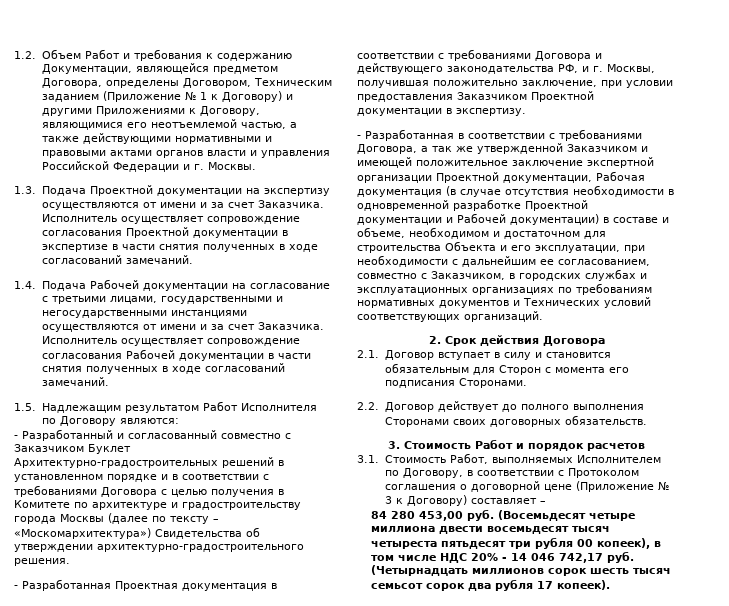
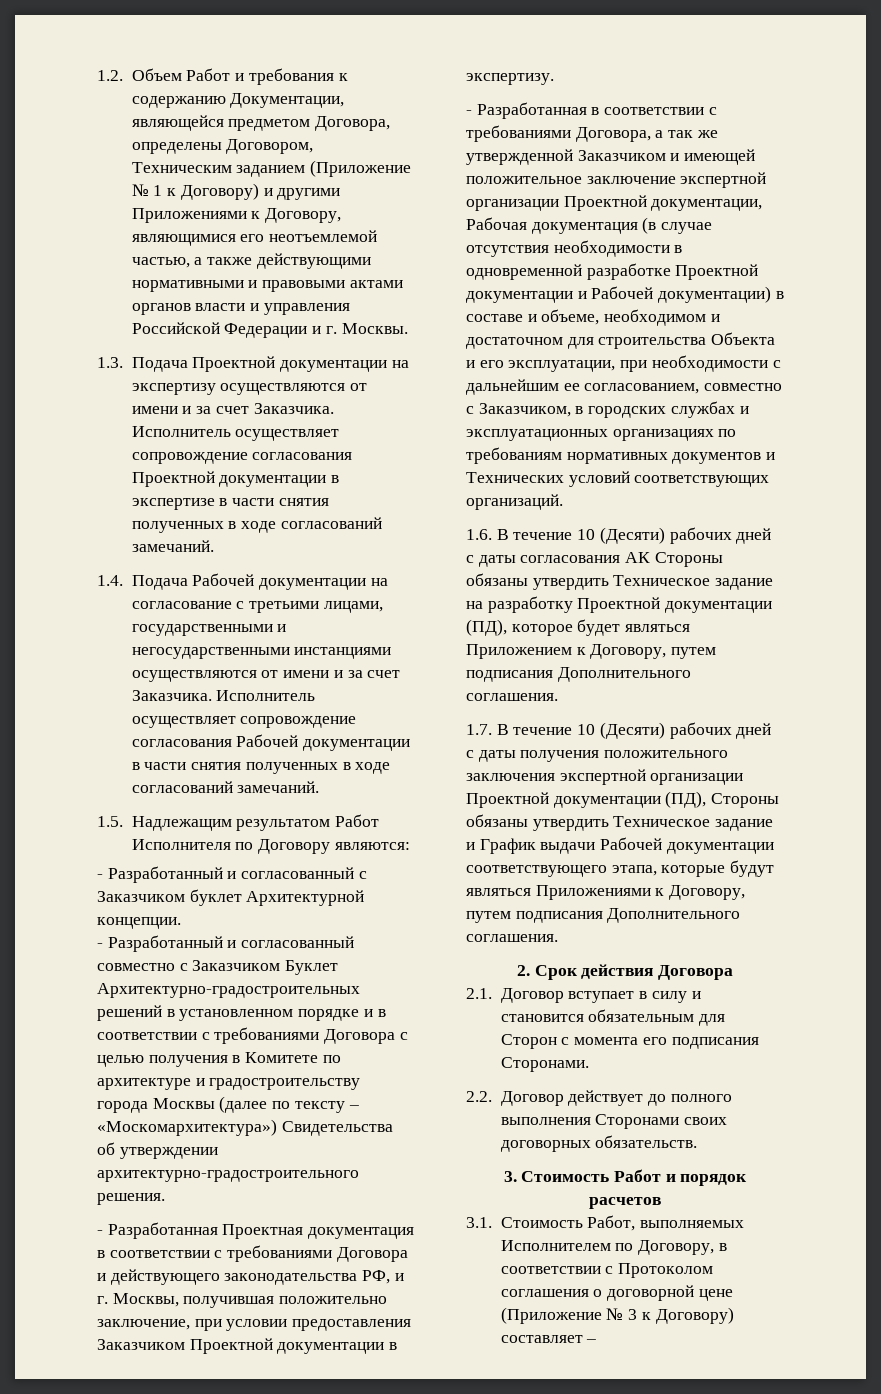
+ - Разработанный и согласованный с Заказчиком буклет Архитектурной концепции.
+ 1.6. В течение 10 (Десяти) рабочих дней с даты согласования АК Стороны обязаны утвердить Техническое задание на разработку Проектной документации (ПД), которое будет являться Приложением к Договору, путем подписания Дополнительного соглашения.
+ 1.7. В течение 10 (Десяти) рабочих дней с даты получения положительного заключения экспертной организации Проектной документации (ПД), Стороны обязаны утвердить Техническое задание и График выдачи Рабочей документации соответствующего этапа, которые будут являться Приложениями к Договору, путем подписания Дополнительного соглашения.
- 84 280 453,00 руб. (Восемьдесят четыре миллиона двести восемьдесят тысяч четыреста пятьдесят три рубля 00 копеек), в том числе НДС 20% - 14 046 742,17 руб. (Четырнадцать миллионов сорок шесть тысяч семьсот сорок два рубля 17 копеек).

